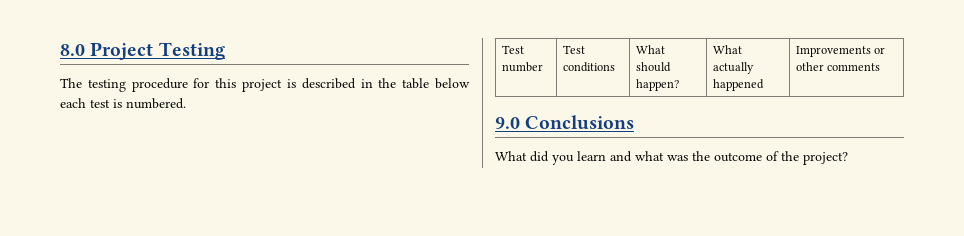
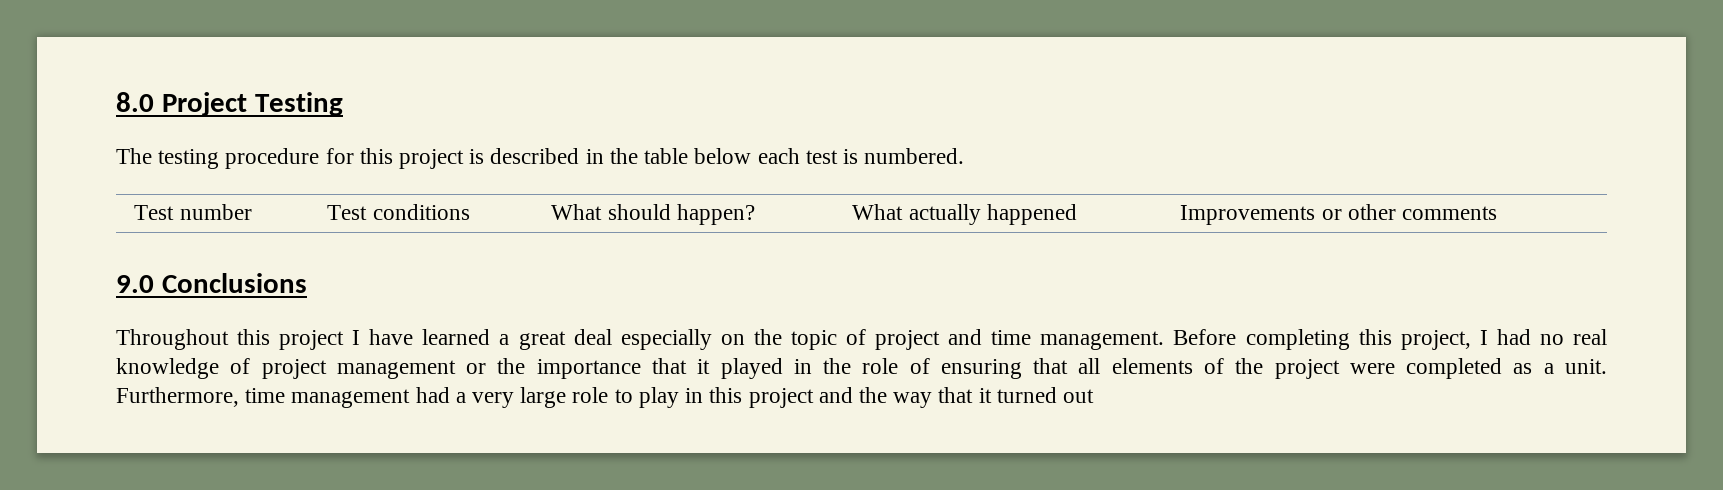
- What did you learn and what was the outcome of the project?
+ Throughout this project I have learned a great deal especially on the topic of project and time management. Before completing this project, I had no real knowledge of project management or the importance that it played in the role of ensuring that all elements of the project were completed as a unit. Furthermore, time management had a very large role to play in this project and the way that it turned out

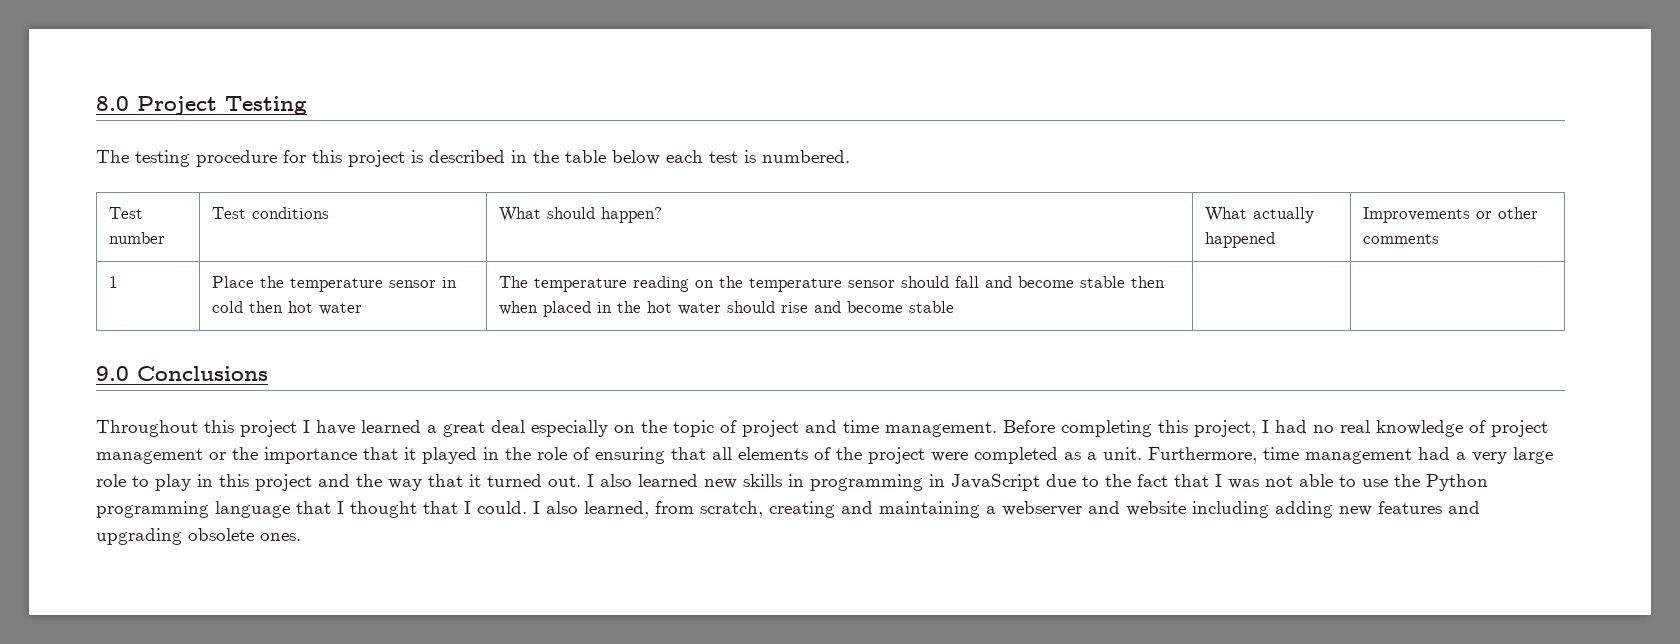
+ 1 | Place the temperature sensor in cold then hot water | The temperature reading on the temperature sensor should fall and become stable then when placed in the hot water should rise and become stable | |
- Furthermore, time management had a very large role to play in this project and the way that it turned out
+ Furthermore, time management had a very large role to play in this project and the way that it turned out. I also learned new skills in programming in JavaScript due to the fact that I was not able to use the Python programming language that I thought that I could. I also learned, from scratch, creating and maintaining a webserver and website including adding new features and upgrading obsolete ones.

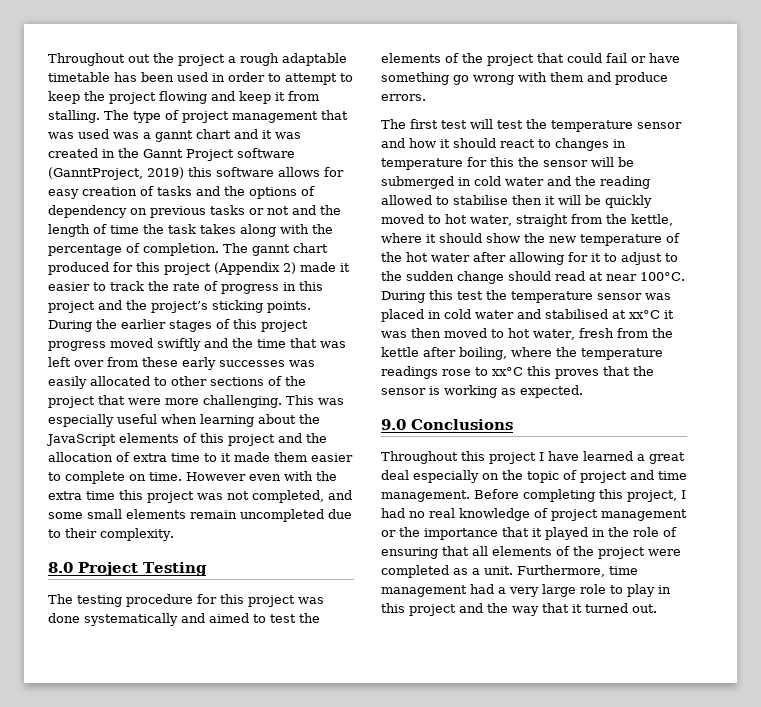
+ Throughout out the project a rough adaptable timetable has been used in order to attempt to keep the project flowing and keep it from stalling. The type of project management that was used was a gannt chart and it was created in the Gannt Project software (GanntProject, 2019) this software allows for easy creation of tasks and the options of dependency on previous tasks or not and the length of time the task takes along with the percentage of completion. The gannt chart produced for this project (Appendix 2) made it easier to track the rate of progress in this project and the project’s sticking points. During the earlier stages of this project progress moved swiftly and the time that was left over from these early successes was easily allocated to other sections of the project that were more challenging. This was especially useful when learning about the JavaScript elements of this project and the allocation of extra time to it made them easier to complete on time. However even with the extra time this project was not completed, and some small elements remain uncompleted due to their complexity.
- The testing procedure for this project is described in the table below each test is numbered.
- Test number | Test conditions | What should happen? | What actually happened | Improvements or other comments
- 1 | Place the temperature sensor in cold then hot water | The temperature reading on the temperature sensor should fall and become stable then when placed in the hot water should rise and become stable | |
+ The testing procedure for this project was done systematically and aimed to test the elements of the project that could fail or have something go wrong with them and produce errors.
+ The first test will test the temperature sensor and how it should react to changes in temperature for this the sensor will be submerged in cold water and the reading allowed to stabilise then it will be quickly moved to hot water, straight from the kettle, where it should show the new temperature of the hot water after allowing for it to adjust to the sudden change should read at near 100°C. During this test the temperature sensor was placed in cold water and stabilised at xx°C it was then moved to hot water, fresh from the kettle after boiling, where the temperature readings rose to xx°C this proves that the sensor is working as expected.
- I also learned new skills in programming in JavaScript due to the fact that I was not able to use the Python programming language that I thought that I could. I also learned, from scratch, creating and maintaining a webserver and website including adding new features and upgrading obsolete ones.

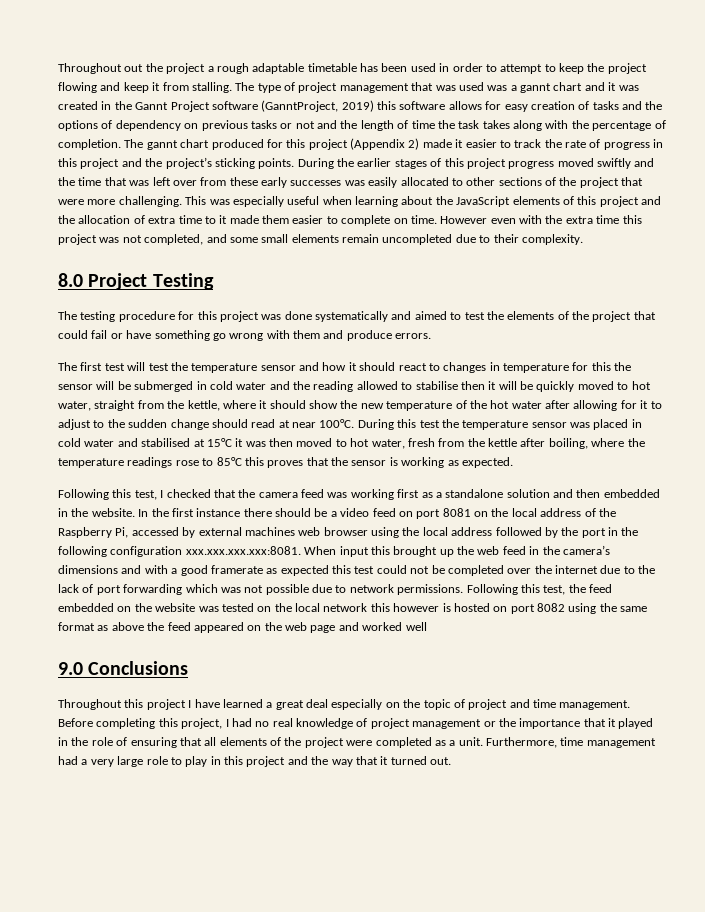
- During this test the temperature sensor was placed in cold water and stabilised at xx°C it was then moved to hot water, fresh from the kettle after boiling, where the temperature readings rose to xx°C this proves that the sensor is working as expected.
+ During this test the temperature sensor was placed in cold water and stabilised at 15°C it was then moved to hot water, fresh from the kettle after boiling, where the temperature readings rose to 85°C this proves that the sensor is working as expected.
+ Following this test, I checked that the camera feed was working first as a standalone solution and then embedded in the website. In the first instance there should be a video feed on port 8081 on the local address of the Raspberry Pi, accessed by external machines web browser using the local address followed by the port in the following configuration xxx.xxx.xxx.xxx:8081. When input this brought up the web feed in the camera’s dimensions and with a good framerate as expected this test could not be completed over the internet due to the lack of port forwarding which was not possible due to network permissions. Following this test, the feed embedded on the website was tested on the local network this however is hosted on port 8082 using the same format as above the feed appeared on the web page and worked well

